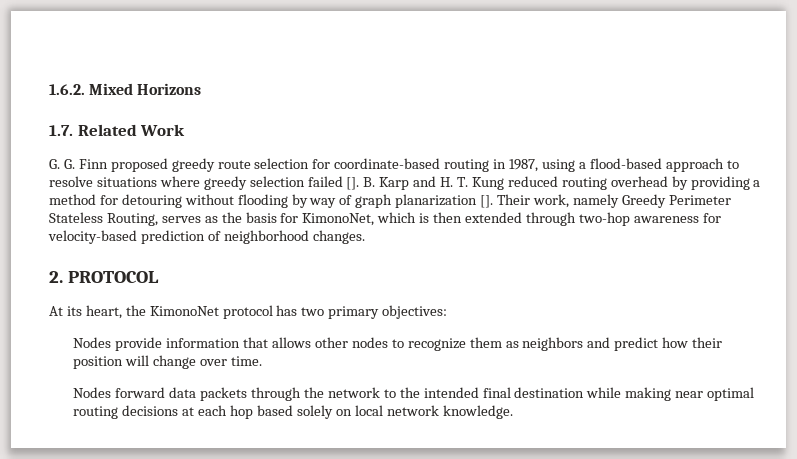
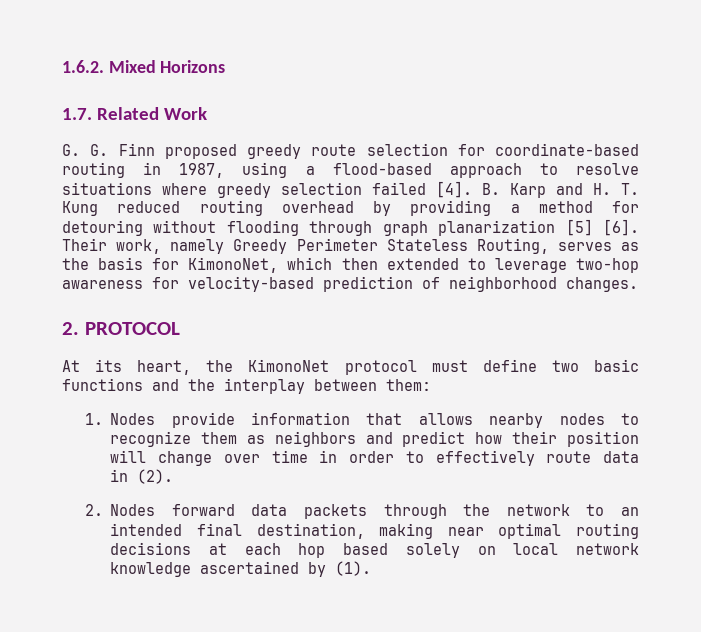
- G. G. Finn proposed greedy route selection for coordinate-based routing in 1987, using a flood-based approach to resolve situations where greedy selection failed [].
+ G. G. Finn proposed greedy route selection for coordinate-based routing in 1987, using a flood-based approach to resolve situations where greedy selection failed [4].
- B. Karp and H. T. Kung reduced routing overhead by providing a method for detouring without flooding by way of graph planarization [].
+ B. Karp and H. T. Kung reduced routing overhead by providing a method for detouring without flooding through graph planarization [5] [6].
- Their work, namely Greedy Perimeter Stateless Routing, serves as the basis for KimonoNet, which is then extended through two-hop awareness for velocity-based prediction of neighborhood changes.
+ Their work, namely Greedy Perimeter Stateless Routing, serves as the basis for KimonoNet, which then extended to leverage two-hop awareness for velocity-based prediction of neighborhood changes.
- At its heart, the KimonoNet protocol has two primary objectives:
- Nodes provide information that allows other nodes to recognize them as neighbors and predict how their position will change over time.
- Nodes forward data packets through the network to the intended final destination while making near optimal routing decisions at each hop based solely on local network knowledge.
+ At its heart, the KimonoNet protocol must define two basic functions and the interplay between them:
+ 1. Nodes provide information that allows nearby nodes to recognize them as neighbors and predict how their position will change over time in order to effectively route data in (2).
+ 2. Nodes forward data packets through the network to an intended final destination, making near optimal routing decisions at each hop based solely on local network knowledge ascertained by (1).

